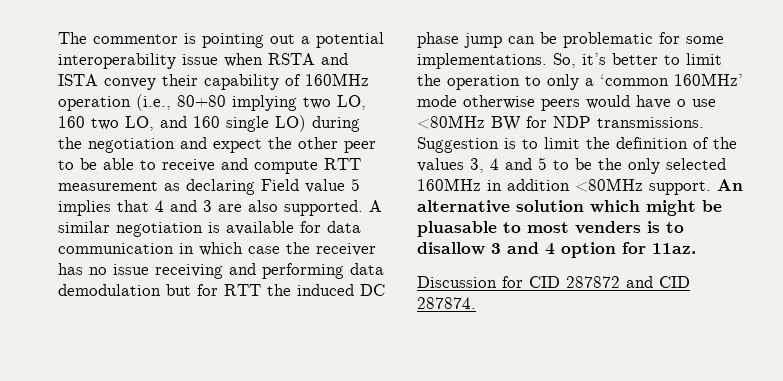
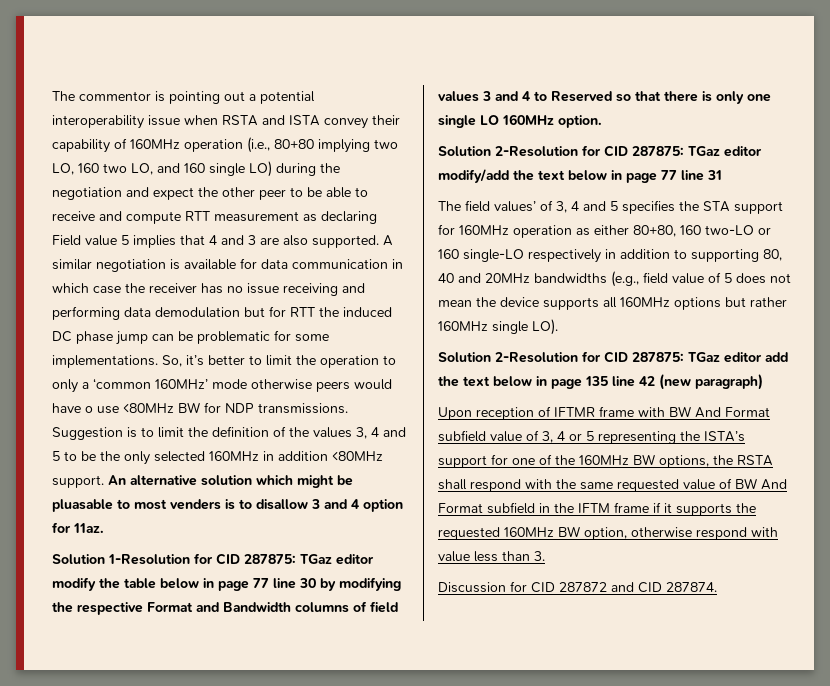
+ Solution 1-Resolution for CID 287875: TGaz editor modify the table below in page 77 line 30 by modifying the respective Format and Bandwidth columns of field values 3 and 4 to Reserved so that there is only one single LO 160MHz option.
+ Solution 2-Resolution for CID 287875: TGaz editor modify/add the text below in page 77 line 31
+ The field values’ of 3, 4 and 5 specifies the STA support for 160MHz operation as either 80+80, 160 two-LO or 160 single-LO respectively in addition to supporting 80, 40 and 20MHz bandwidths (e.g., field value of 5 does not mean the device supports all 160MHz options but rather 160MHz single LO).
+ Solution 2-Resolution for CID 287875: TGaz editor add the text below in page 135 line 42 (new paragraph)
+ Upon reception of IFTMR frame with BW And Format subfield value of 3, 4 or 5 representing the ISTA’s support for one of the 160MHz BW options, the RSTA shall respond with the same requested value of BW And Format subfield in the IFTM frame if it supports the requested 160MHz BW option, otherwise respond with value less than 3.

